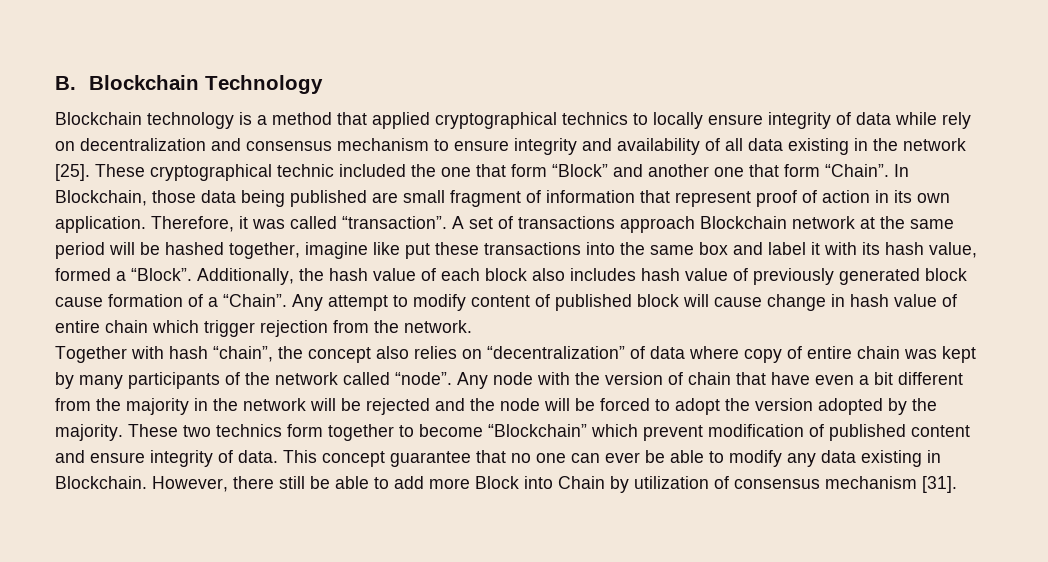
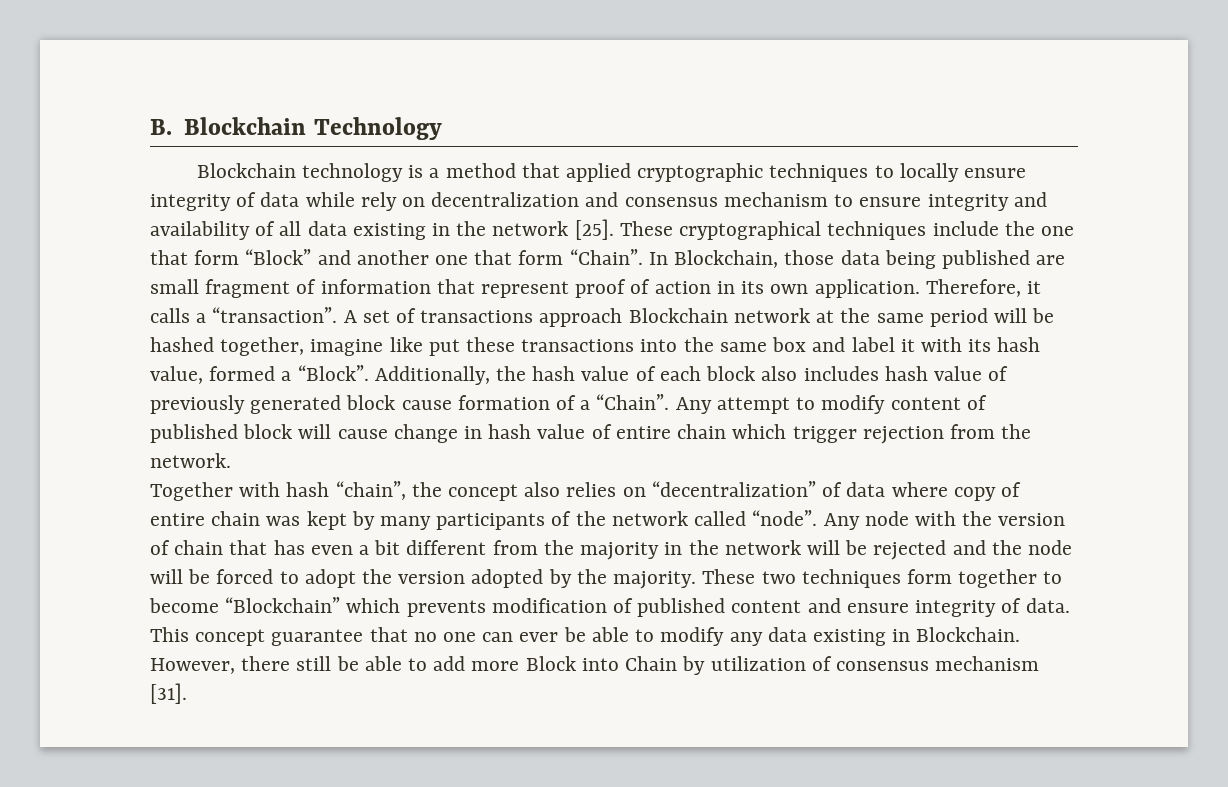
- Blockchain technology is a method that applied cryptographical technics to locally ensure integrity of data while rely on decentralization and consensus mechanism to ensure integrity and availability of all data existing in the network [25].
+ Blockchain technology is a method that applied cryptographic techniques to locally ensure integrity of data while rely on decentralization and consensus mechanism to ensure integrity and availability of all data existing in the network [25].
- These cryptographical technic included the one that form “Block” and another one that form “Chain”.
+ These cryptographical techniques include the one that form “Block” and another one that form “Chain”.
- Therefore, it was called “transaction”.
+ Therefore, it calls a “transaction”.
- Any node with the version of chain that have even a bit different from the majority in the network will be rejected and the node will be forced to adopt the version adopted by the majority.
+ Any node with the version of chain that has even a bit different from the majority in the network will be rejected and the node will be forced to adopt the version adopted by the majority.
- These two technics form together to become “Blockchain” which prevent modification of published content and ensure integrity of data.
+ These two techniques form together to become “Blockchain” which prevents modification of published content and ensure integrity of data.

